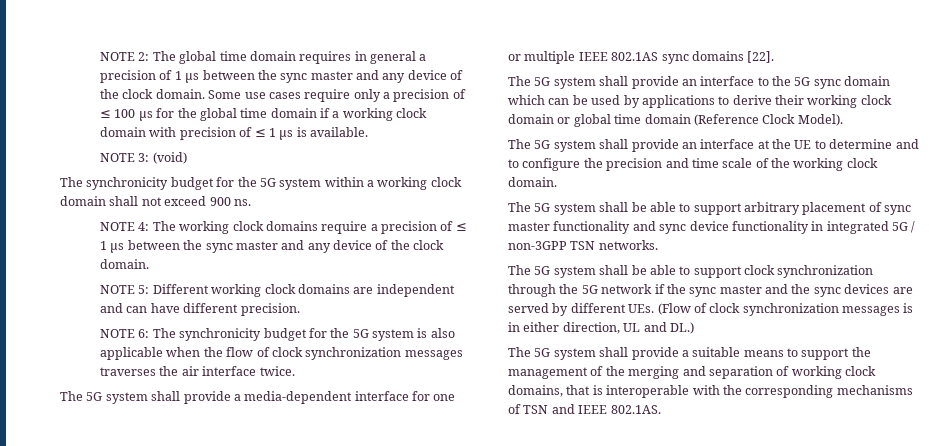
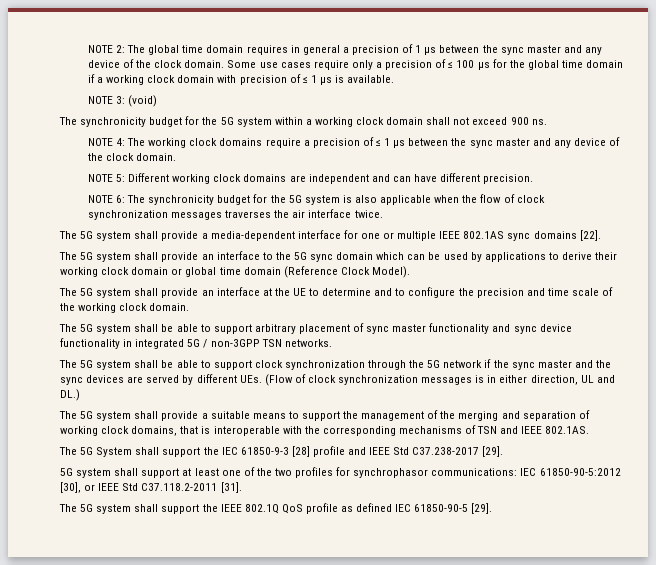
+ The 5G System shall support the IEC 61850-9-3 [28] profile and IEEE Std C37.238-2017 [29].
+ 5G system shall support at least one of the two profiles for synchrophasor communications: IEC 61850-90-5:2012 [30], or IEEE Std C37.118.2-2011 [31].
+ The 5G system shall support the IEEE 802.1Q QoS profile as defined IEC 61850-90-5 [29].

